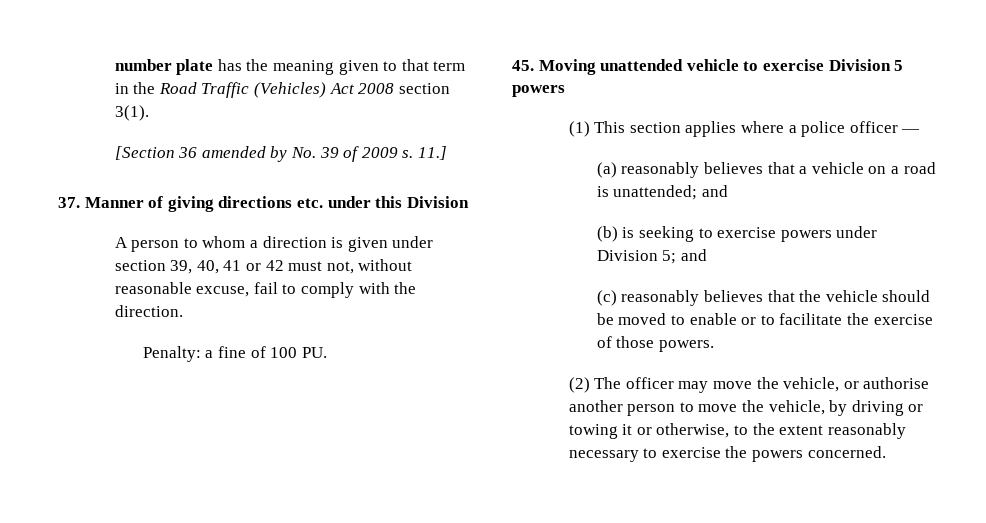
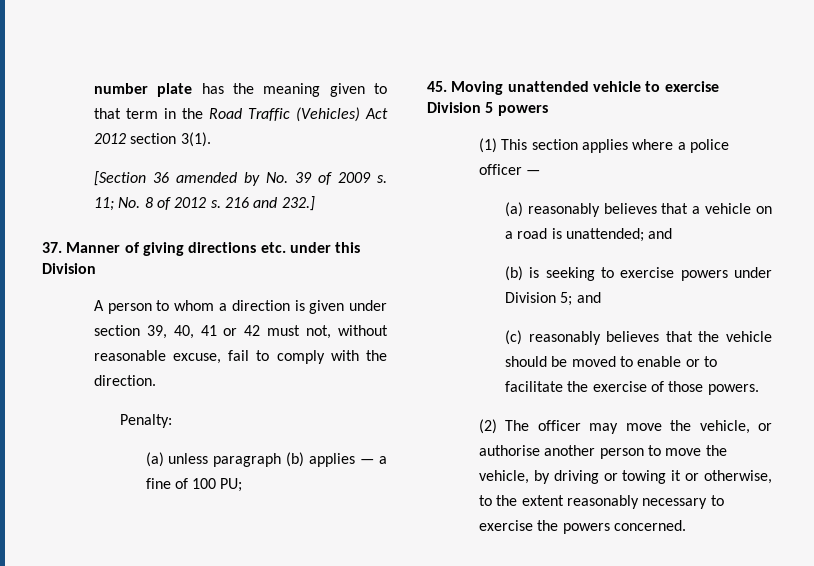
- number plate has the meaning given to that term in the Road Traffic (Vehicles) Act 2008 section 3(1).
+ number plate has the meaning given to that term in the Road Traffic (Vehicles) Act 2012 section 3(1).
- 11.]
+ 11; No. 8 of 2012 s. 216 and 232.]
- Penalty: a fine of 100 PU.
+ Penalty:
+ (a) unless paragraph (b) applies — a fine of 100 PU;

